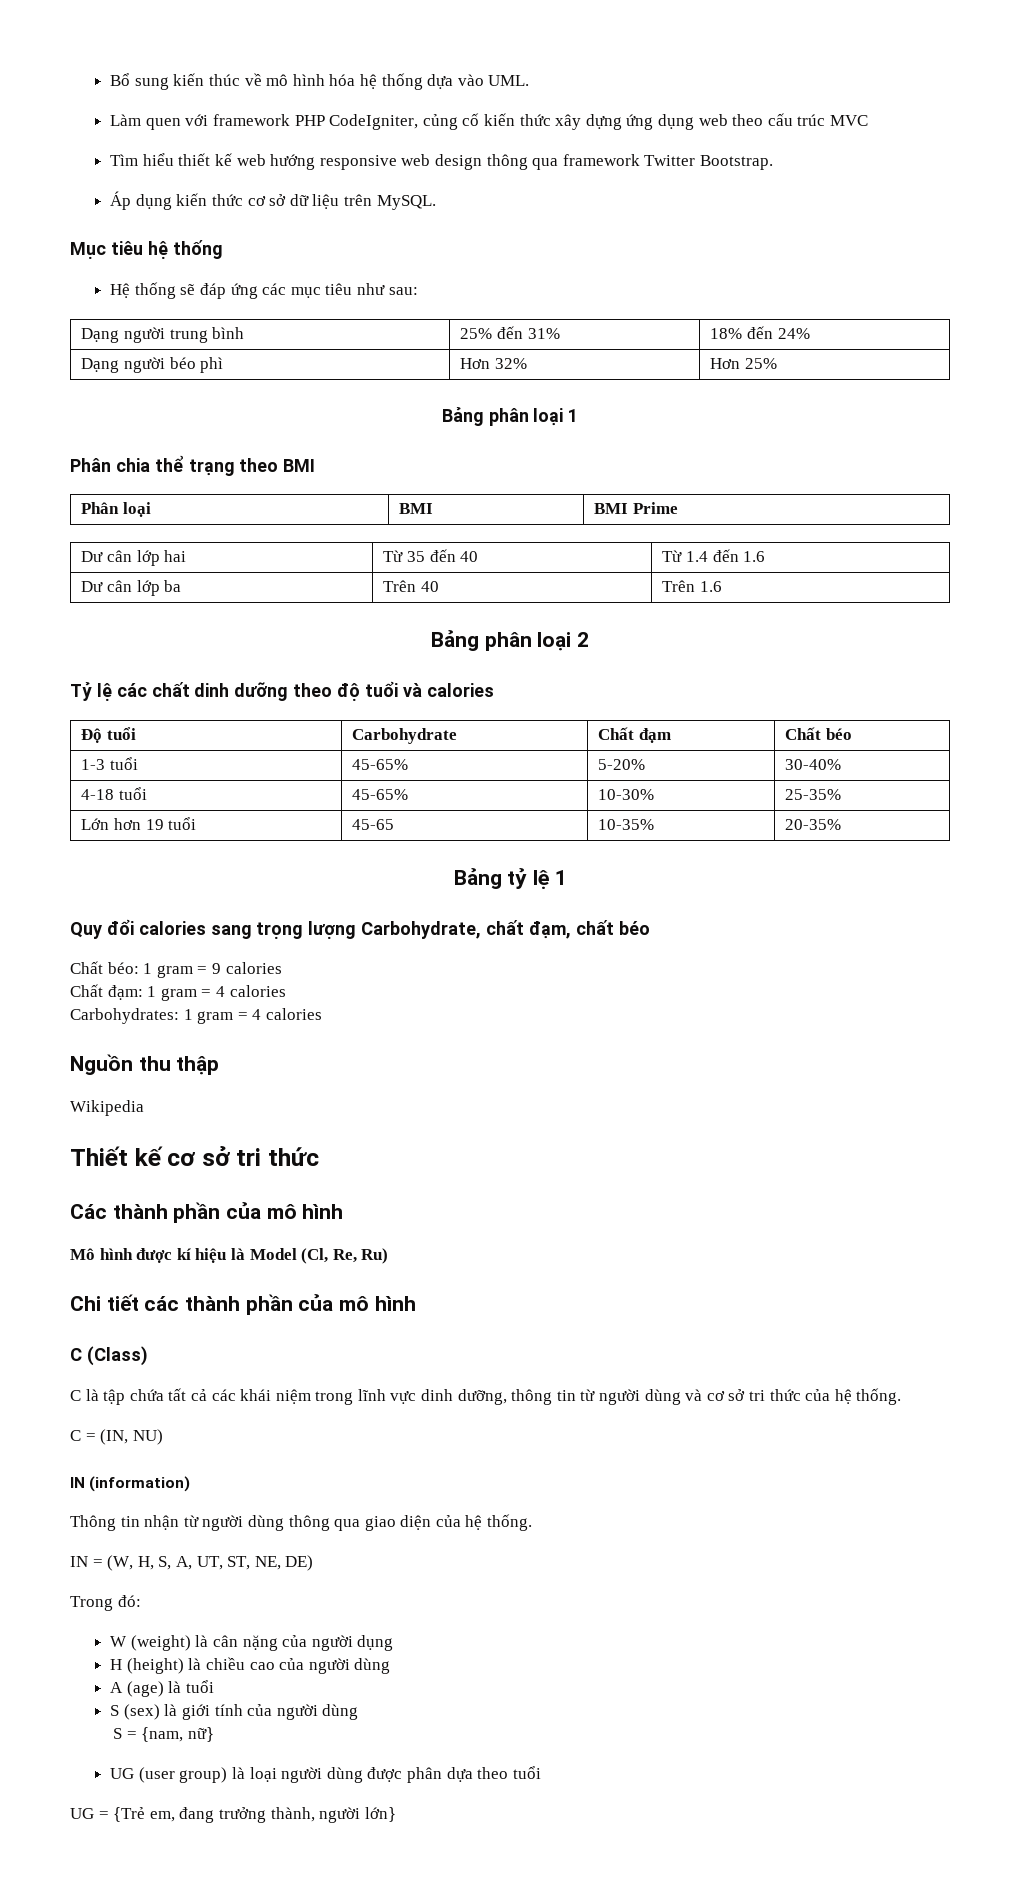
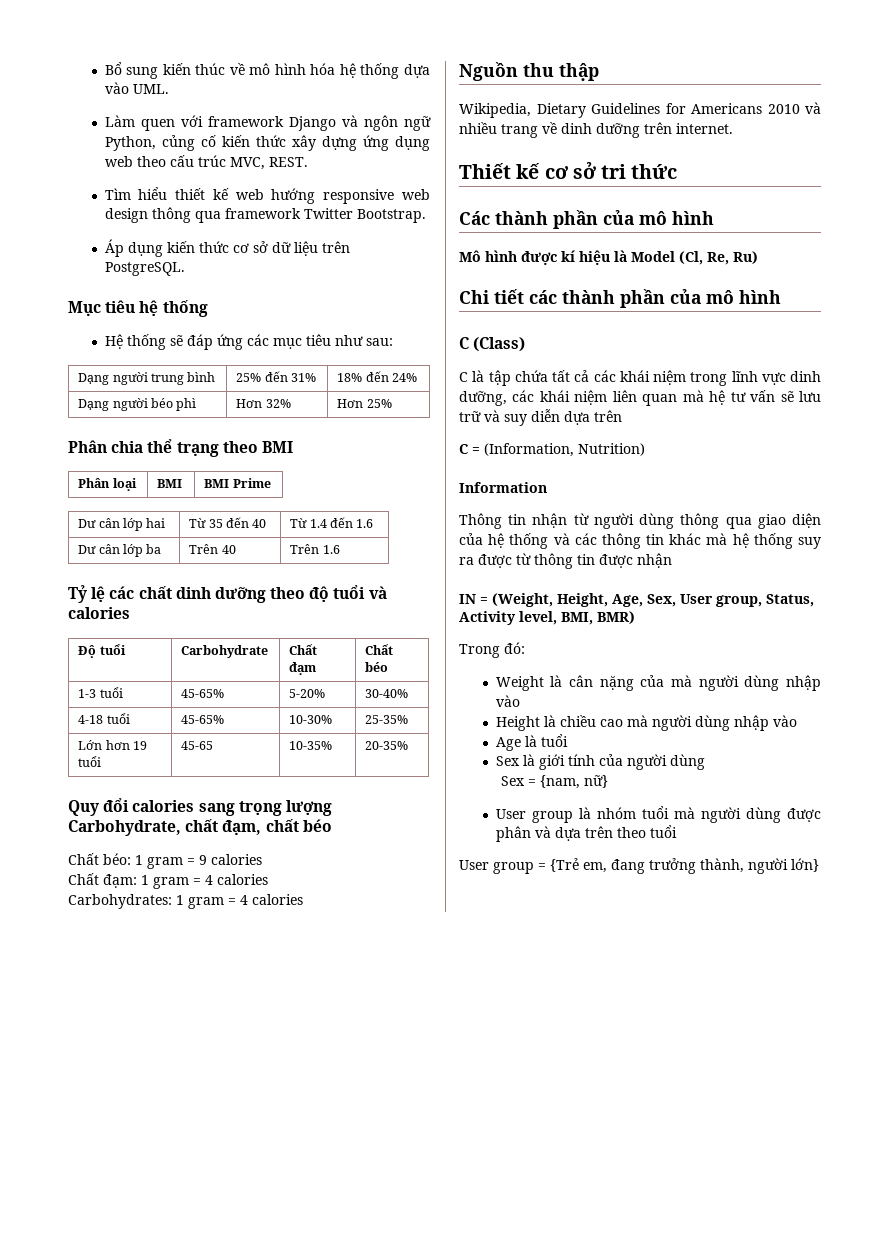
- Làm quen với framework PHP CodeIgniter, củng cố kiến thức xây dựng ứng dụng web theo cấu trúc MVC
+ Làm quen với framework Django và ngôn ngữ Python, củng cố kiến thức xây dựng ứng dụng web theo cấu trúc MVC, REST.
- Áp dụng kiến thức cơ sở dữ liệu trên MySQL.
+ Áp dụng kiến thức cơ sở dữ liệu trên PostgreSQL.
- Bảng phân loại 1
- Bảng phân loại 2
- Bảng tỷ lệ 1
- Wikipedia
+ Wikipedia, Dietary Guidelines for Americans 2010 và nhiều trang về dinh dưỡng trên internet.
- C là tập chứa tất cả các khái niệm trong lĩnh vực dinh dưỡng, thông tin từ người dùng và cơ sở tri thức của hệ thống.
- C = (IN, NU)
- IN (information)
+ C là tập chứa tất cả các khái niệm trong lĩnh vực dinh dưỡng, các khái niệm liên quan mà hệ tư vấn sẽ lưu trữ và suy diễn dựa trên
+ C = (Information, Nutrition)
+ Information
- Thông tin nhận từ người dùng thông qua giao diện của hệ thống.
- IN = (W, H, S, A, UT, ST, NE, DE)
+ Thông tin nhận từ người dùng thông qua giao diện của hệ thống và các thông tin khác mà hệ thống suy ra được từ thông tin được nhận
+ IN = (Weight, Height, Age, Sex, User group, Status, Activity level, BMI, BMR)
- W (weight) là cân nặng của người dụng
- H (height) là chiều cao của người dùng
- A (age) là tuổi
+ Weight là cân nặng của mà người dùng nhập vào
+ Height là chiều cao mà người dùng nhập vào
+ Age là tuổi
- S (sex) là giới tính của người dùng
+ Sex là giới tính của người dùng
- S = {nam, nữ}
+ Sex = {nam, nữ}
- UG (user group) là loại người dùng được phân dựa theo tuổi
+ User group là nhóm tuổi mà người dùng được phân và dựa trên theo tuổi
- UG = {Trẻ em, đang trưởng thành, người lớn}
+ User group = {Trẻ em, đang trưởng thành, người lớn}

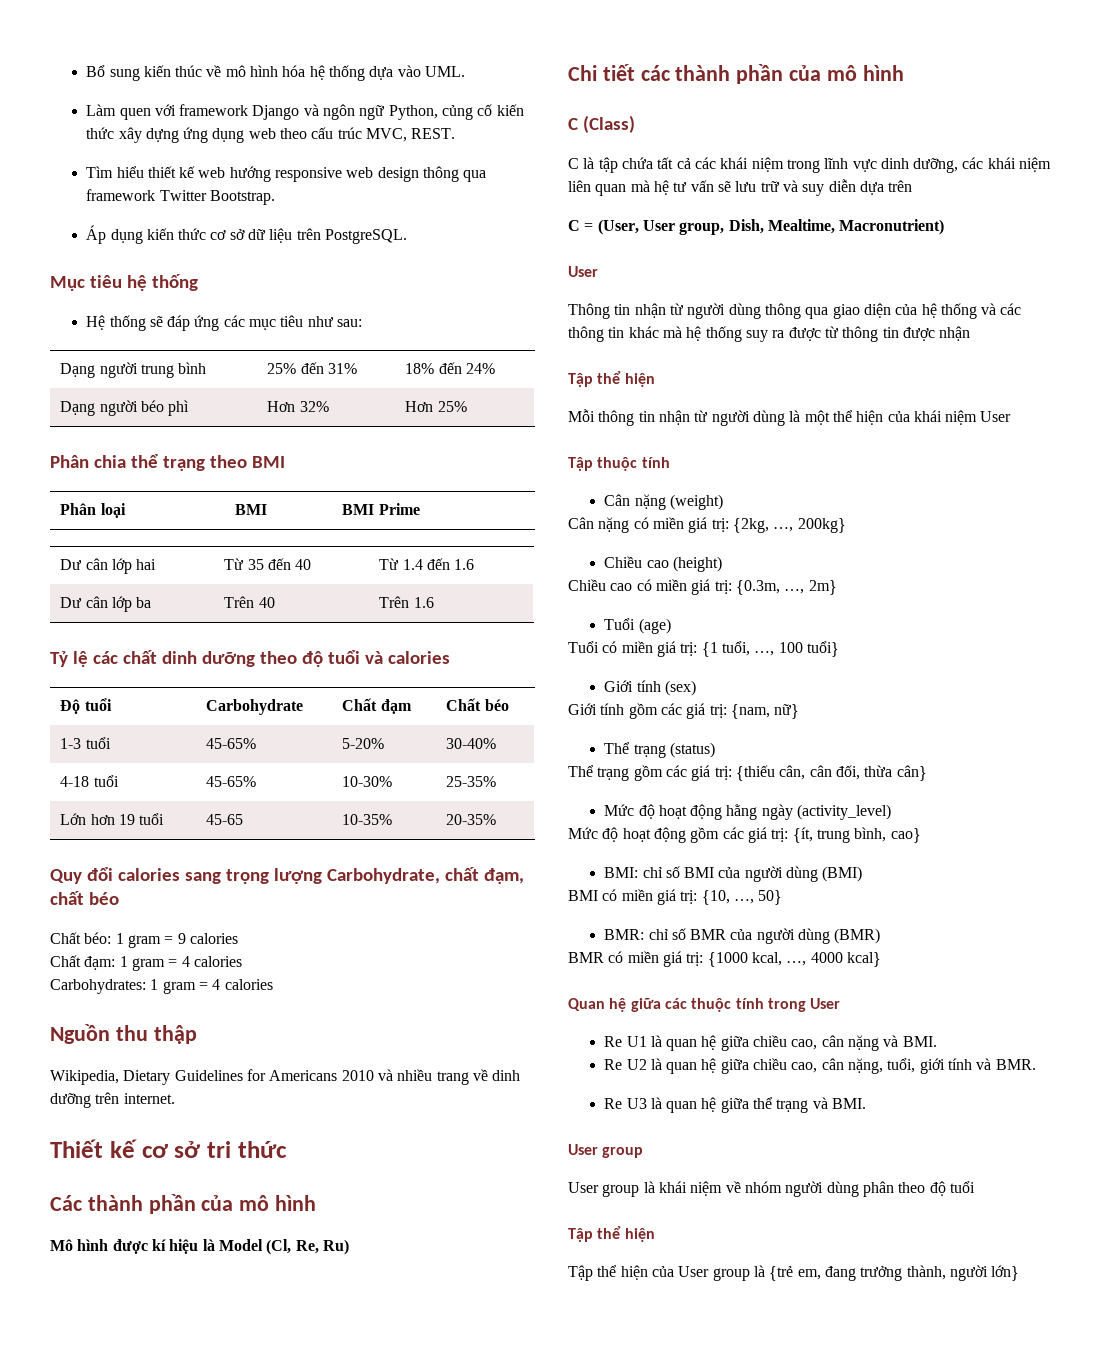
- C = (Information, Nutrition)
- Information
+ C = (User, User group, Dish, Mealtime, Macronutrient)
+ User
  Thông tin nhận từ người dùng thông qua giao diện của hệ thống và các thông tin khác mà hệ thống suy ra được từ thông tin được nhận
- IN = (Weight, Height, Age, Sex, User group, Status, Activity level, BMI, BMR)
- Trong đó:
- Weight là cân nặng của mà người dùng nhập vào
- Height là chiều cao mà người dùng nhập vào
- Age là tuổi
- Sex là giới tính của người dùng
- Sex = {nam, nữ}
- User group là nhóm tuổi mà người dùng được phân và dựa trên theo tuổi
- User group = {Trẻ em, đang trưởng thành, người lớn}
+ Tập thể hiện
+ Mỗi thông tin nhận từ người dùng là một thể hiện của khái niệm User
+ Tập thuộc tính
+ Cân nặng (weight)
+ Cân nặng có miền giá trị: {2kg, …, 200kg}
+ Chiều cao (height)
+ Chiều cao có miền giá trị: {0.3m, …, 2m}
+ Tuổi (age)
+ Tuổi có miền giá trị: {1 tuổi, …, 100 tuổi}
+ Giới tính (sex)
+ Giới tính gồm các giá trị: {nam, nữ}
+ Thể trạng (status)
+ Thể trạng gồm các giá trị: {thiếu cân, cân đối, thừa cân}
+ Mức độ hoạt động hằng ngày (activity_level)
+ Mức độ hoạt động gồm các giá trị: {ít, trung bình, cao}
+ BMI: chỉ số BMI của người dùng (BMI)
+ BMI có miền giá trị: {10, …, 50}
+ BMR: chỉ số BMR của người dùng (BMR)
+ BMR có miền giá trị: {1000 kcal, …, 4000 kcal}
+ Quan hệ giữa các thuộc tính trong User
+ Re U1 là quan hệ giữa chiều cao, cân nặng và BMI.
+ Re U2 là quan hệ giữa chiều cao, cân nặng, tuổi, giới tính và BMR.
+ Re U3 là quan hệ giữa thể trạng và BMI.
+ User group
+ User group là khái niệm về nhóm người dùng phân theo độ tuổi
+ Tập thể hiện
+ Tập thể hiện của User group là {trẻ em, đang trưởng thành, người lớn}

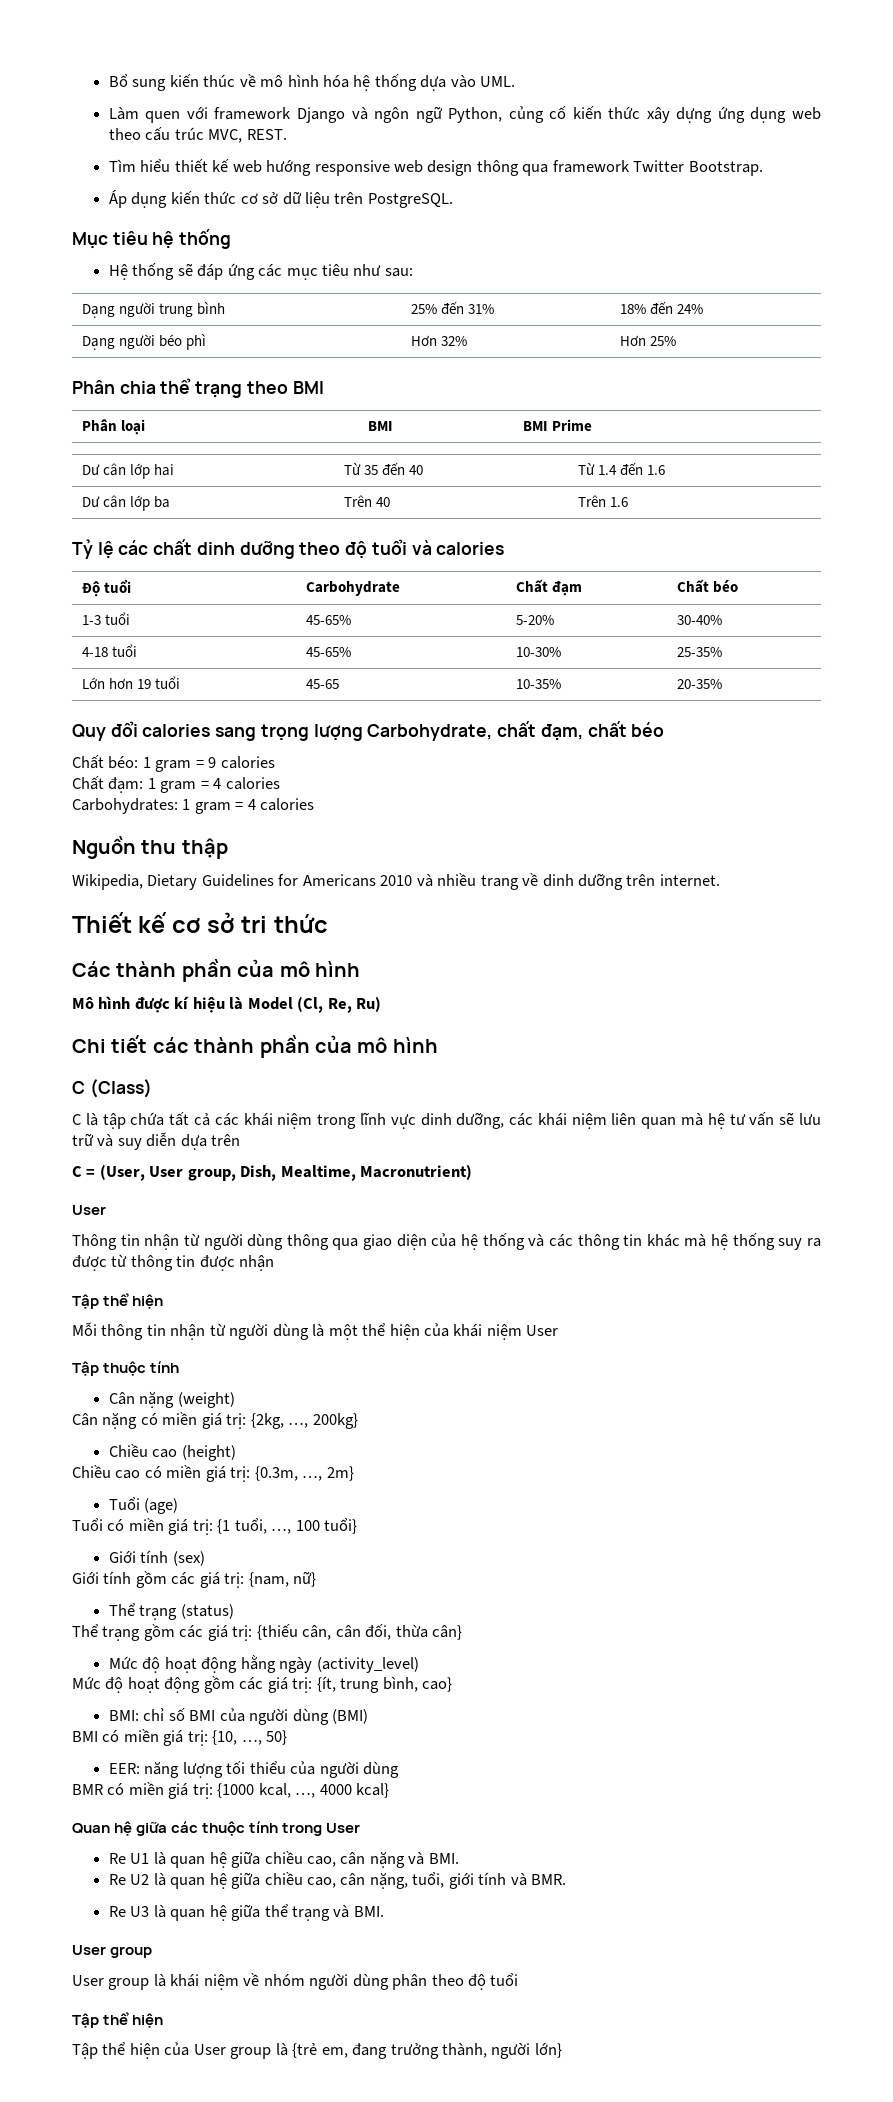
- BMR: chỉ số BMR của người dùng (BMR)
+ EER: năng lượng tối thiểu của người dùng

